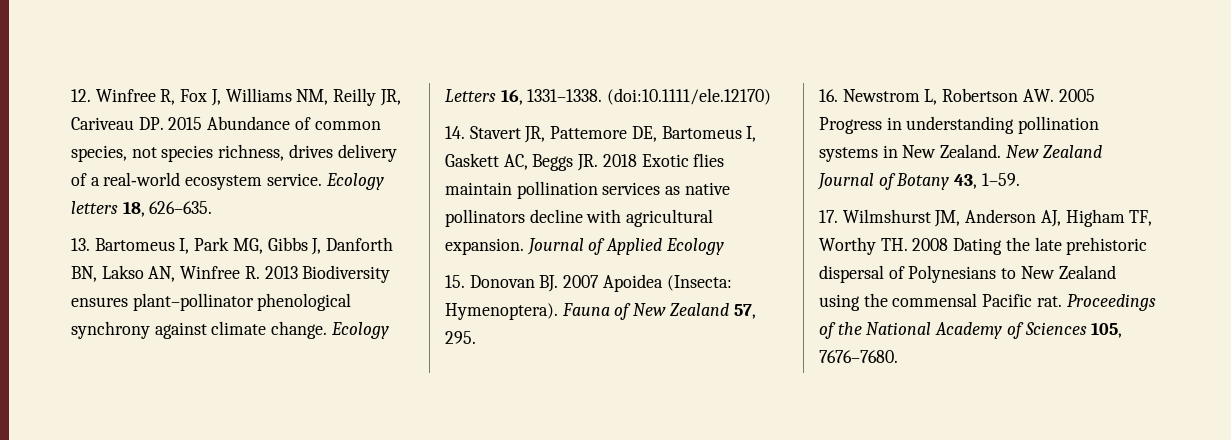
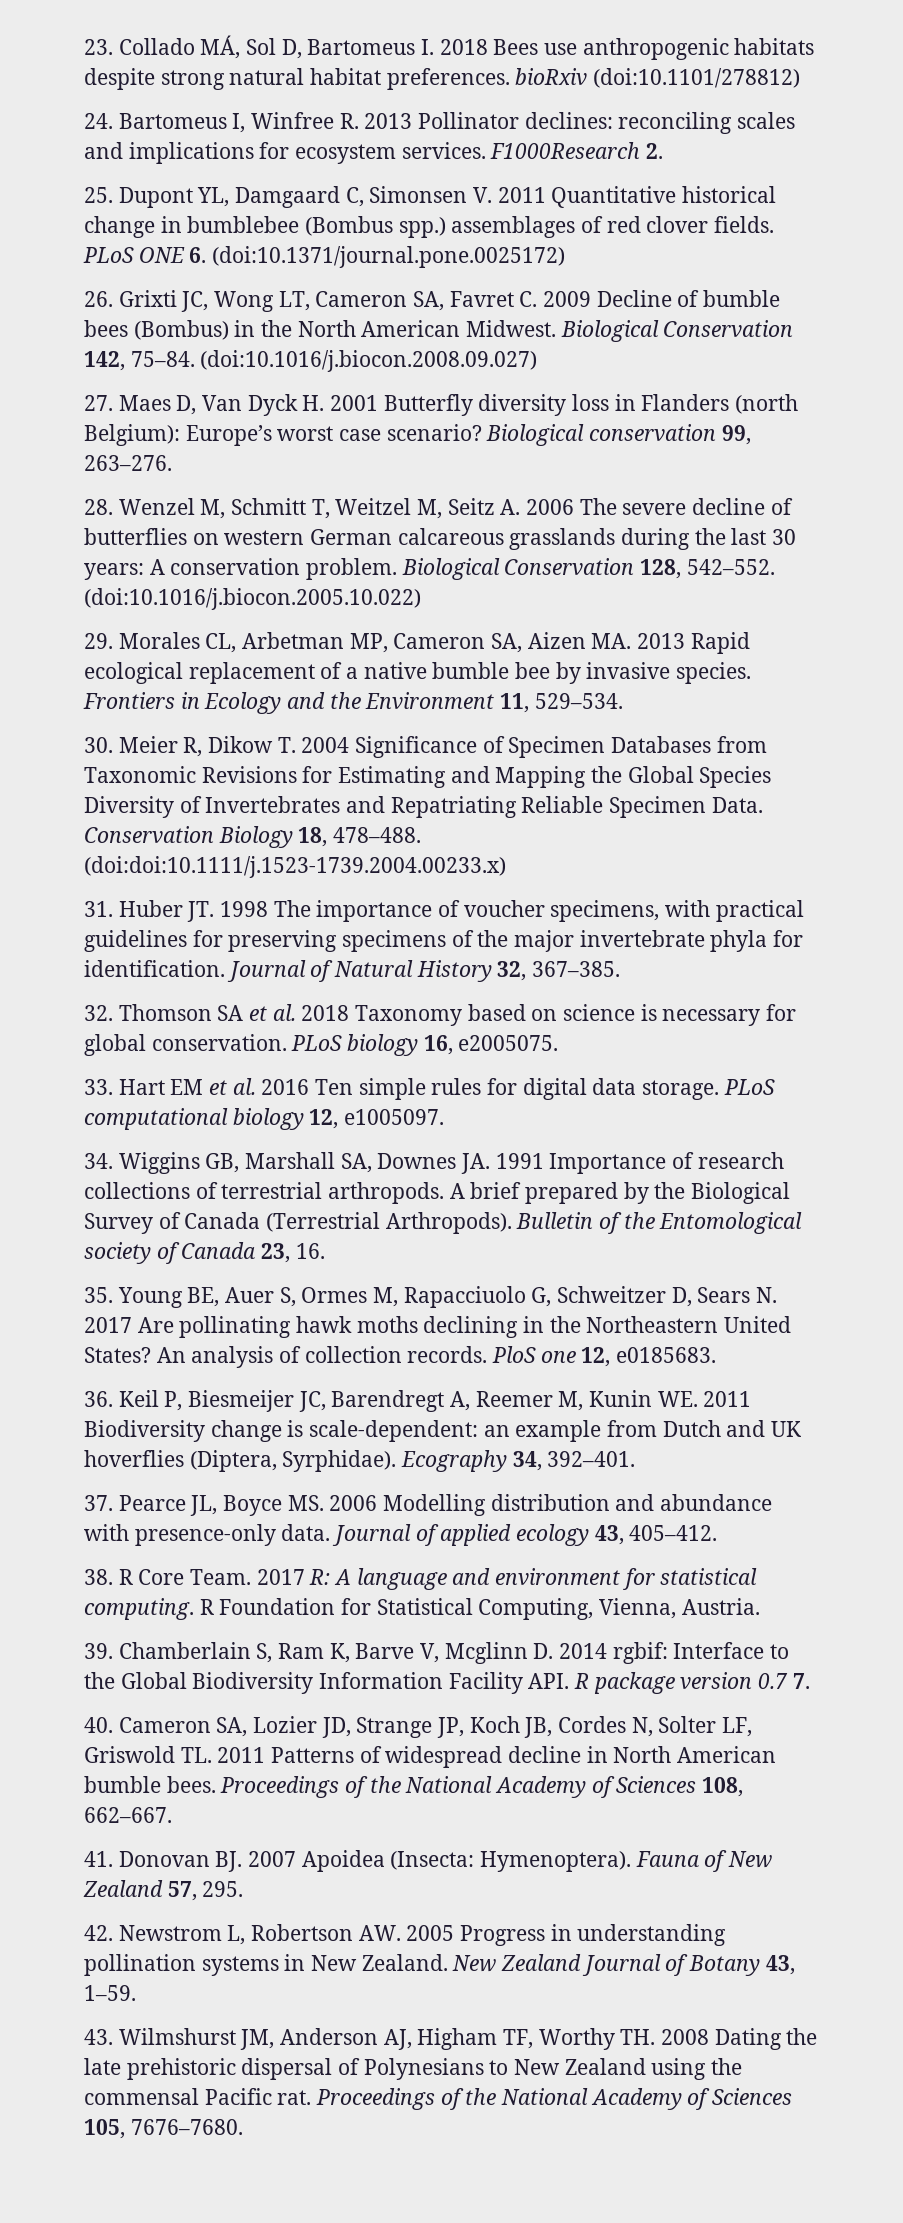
- 12. Winfree R, Fox J, Williams NM, Reilly JR, Cariveau DP. 2015 Abundance of common species, not species richness, drives delivery of a real‐world ecosystem service. Ecology letters 18, 626–635.
- 13. Bartomeus I, Park MG, Gibbs J, Danforth BN, Lakso AN, Winfree R. 2013 Biodiversity ensures plant–pollinator phenological synchrony against climate change. Ecology Letters 16, 1331–1338. (doi:10.1111/ele.12170)
- 14. Stavert JR, Pattemore DE, Bartomeus I, Gaskett AC, Beggs JR. 2018 Exotic flies maintain pollination services as native pollinators decline with agricultural expansion. Journal of Applied Ecology
- 15. Donovan BJ. 2007 Apoidea (Insecta: Hymenoptera).
+ 23. Collado MÁ, Sol D, Bartomeus I. 2018 Bees use anthropogenic habitats despite strong natural habitat preferences. bioRxiv (doi:10.1101/278812)
+ 24. Bartomeus I, Winfree R. 2013 Pollinator declines: reconciling scales and implications for ecosystem services. F1000Research 2.
+ 25. Dupont YL, Damgaard C, Simonsen V. 2011 Quantitative historical change in bumblebee (Bombus spp.) assemblages of red clover fields. PLoS ONE 6. (doi:10.1371/journal.pone.0025172)
+ 26. Grixti JC, Wong LT, Cameron SA, Favret C. 2009 Decline of bumble bees (Bombus) in the North American Midwest. Biological Conservation 142, 75–84. (doi:10.1016/j.biocon.2008.09.027)
+ 27. Maes D, Van Dyck H. 2001 Butterfly diversity loss in Flanders (north Belgium): Europe’s worst case scenario? Biological conservation 99, 263–276.
+ 28. Wenzel M, Schmitt T, Weitzel M, Seitz A. 2006 The severe decline of butterflies on western German calcareous grasslands during the last 30 years: A conservation problem. Biological Conservation 128, 542–552. (doi:10.1016/j.biocon.2005.10.022)
+ 29. Morales CL, Arbetman MP, Cameron SA, Aizen MA. 2013 Rapid ecological replacement of a native bumble bee by invasive species. Frontiers in Ecology and the Environment 11, 529–534.
+ 30. Meier R, Dikow T. 2004 Significance of Specimen Databases from Taxonomic Revisions for Estimating and Mapping the Global Species Diversity of Invertebrates and Repatriating Reliable Specimen Data. Conservation Biology 18, 478–488. (doi:doi:10.1111/j.1523-1739.2004.00233.x)
+ 31. Huber JT. 1998 The importance of voucher specimens, with practical guidelines for preserving specimens of the major invertebrate phyla for identification. Journal of Natural History 32, 367–385.
+ 32. Thomson SA et al. 2018 Taxonomy based on science is necessary for global conservation. PLoS biology 16, e2005075.
+ 33. Hart EM et al. 2016 Ten simple rules for digital data storage. PLoS computational biology 12, e1005097.
+ 34. Wiggins GB, Marshall SA, Downes JA. 1991 Importance of research collections of terrestrial arthropods. A brief prepared by the Biological Survey of Canada (Terrestrial Arthropods). Bulletin of the Entomological society of Canada 23, 16.
+ 35. Young BE, Auer S, Ormes M, Rapacciuolo G, Schweitzer D, Sears N. 2017 Are pollinating hawk moths declining in the Northeastern United States? An analysis of collection records. PloS one 12, e0185683.
+ 36. Keil P, Biesmeijer JC, Barendregt A, Reemer M, Kunin WE. 2011 Biodiversity change is scale‐dependent: an example from Dutch and UK hoverflies (Diptera, Syrphidae). Ecography 34, 392–401.
+ 37. Pearce JL, Boyce MS. 2006 Modelling distribution and abundance with presence‐only data. Journal of applied ecology 43, 405–412.
+ 38. R Core Team. 2017 R: A language and environment for statistical computing. R Foundation for Statistical Computing, Vienna, Austria.
+ 39. Chamberlain S, Ram K, Barve V, Mcglinn D. 2014 rgbif: Interface to the Global Biodiversity Information Facility API. R package version 0.7 7.
+ 40. Cameron SA, Lozier JD, Strange JP, Koch JB, Cordes N, Solter LF, Griswold TL. 2011 Patterns of widespread decline in North American bumble bees. Proceedings of the National Academy of Sciences 108, 662–667.
+ 41. Donovan BJ. 2007 Apoidea (Insecta: Hymenoptera).
- 16. Newstrom L, Robertson AW. 2005 Progress in understanding pollination systems in New Zealand.
+ 42. Newstrom L, Robertson AW. 2005 Progress in understanding pollination systems in New Zealand.
- 17. Wilmshurst JM, Anderson AJ, Higham TF, Worthy TH. 2008 Dating the late prehistoric dispersal of Polynesians to New Zealand using the commensal Pacific rat.
+ 43. Wilmshurst JM, Anderson AJ, Higham TF, Worthy TH. 2008 Dating the late prehistoric dispersal of Polynesians to New Zealand using the commensal Pacific rat.

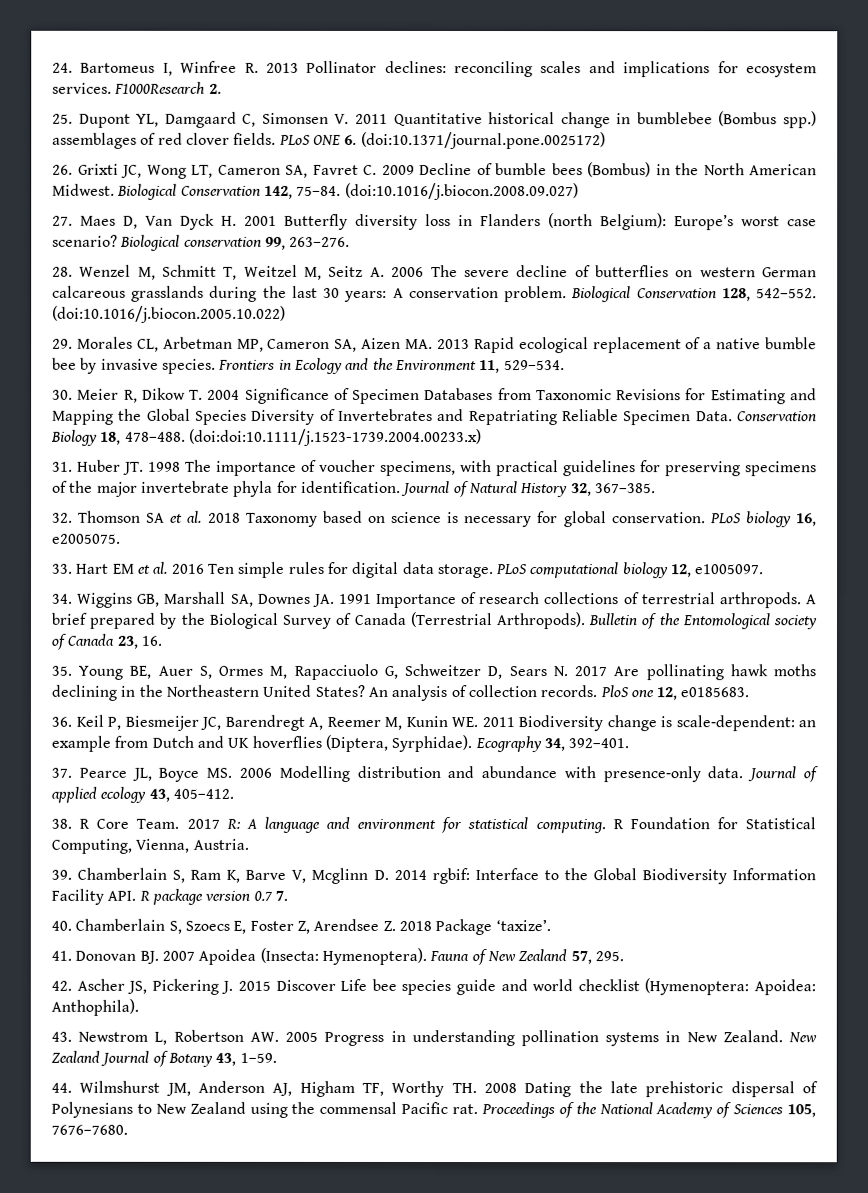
- 23. Collado MÁ, Sol D, Bartomeus I. 2018 Bees use anthropogenic habitats despite strong natural habitat preferences. bioRxiv (doi:10.1101/278812)
- 40. Cameron SA, Lozier JD, Strange JP, Koch JB, Cordes N, Solter LF, Griswold TL. 2011 Patterns of widespread decline in North American bumble bees. Proceedings of the National Academy of Sciences 108, 662–667.
+ 40. Chamberlain S, Szoecs E, Foster Z, Arendsee Z. 2018 Package ‘taxize’.
- 42. Newstrom L, Robertson AW. 2005 Progress in understanding pollination systems in New Zealand.
+ 42. Ascher JS, Pickering J. 2015 Discover Life bee species guide and world checklist (Hymenoptera: Apoidea: Anthophila).
+ 43. Newstrom L, Robertson AW. 2005 Progress in understanding pollination systems in New Zealand.
- 43. Wilmshurst JM, Anderson AJ, Higham TF, Worthy TH. 2008 Dating the late prehistoric dispersal of Polynesians to New Zealand using the commensal Pacific rat.
+ 44. Wilmshurst JM, Anderson AJ, Higham TF, Worthy TH. 2008 Dating the late prehistoric dispersal of Polynesians to New Zealand using the commensal Pacific rat.

